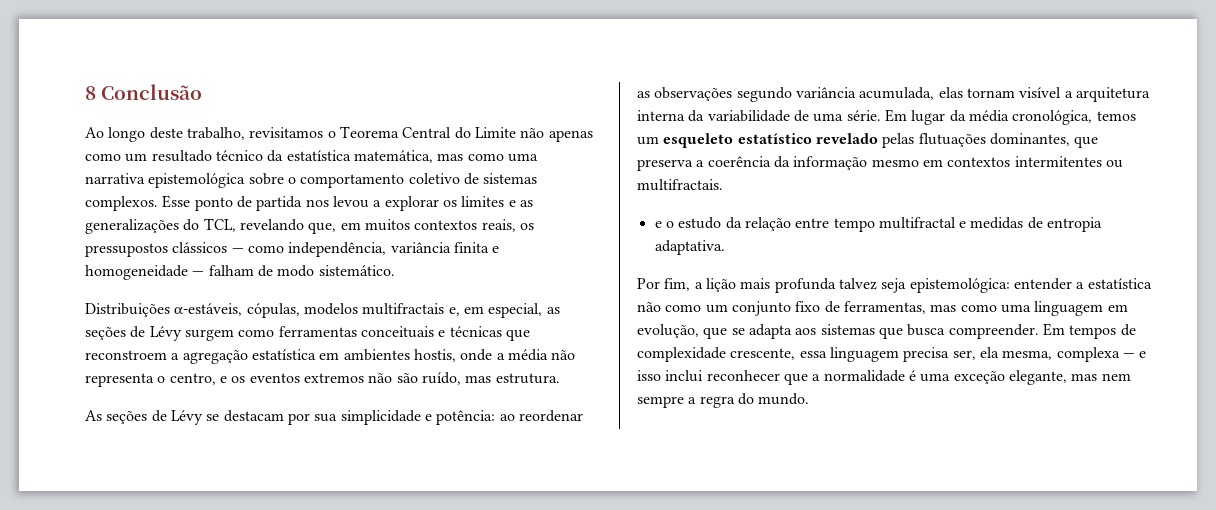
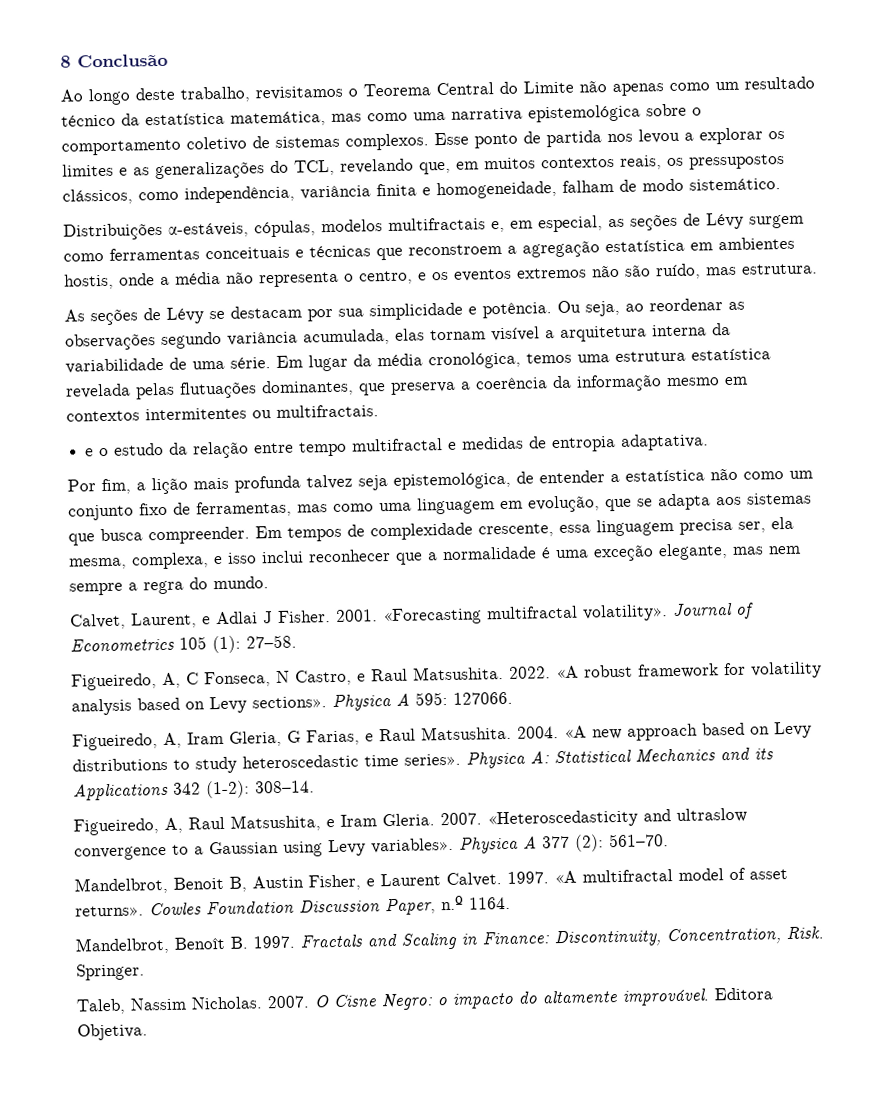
- Esse ponto de partida nos levou a explorar os limites e as generalizações do TCL, revelando que, em muitos contextos reais, os pressupostos clássicos — como independência, variância finita e homogeneidade — falham de modo sistemático.
+ Esse ponto de partida nos levou a explorar os limites e as generalizações do TCL, revelando que, em muitos contextos reais, os pressupostos clássicos, como independência, variância finita e homogeneidade, falham de modo sistemático.
- As seções de Lévy se destacam por sua simplicidade e potência: ao reordenar as observações segundo variância acumulada, elas tornam visível a arquitetura interna da variabilidade de uma série.
+ As seções de Lévy se destacam por sua simplicidade e potência. Ou seja, ao reordenar as observações segundo variância acumulada, elas tornam visível a arquitetura interna da variabilidade de uma série.
- Em lugar da média cronológica, temos um esqueleto estatístico revelado pelas flutuações dominantes, que preserva a coerência da informação mesmo em contextos intermitentes ou multifractais.
+ Em lugar da média cronológica, temos uma estrutura estatística revelada pelas flutuações dominantes, que preserva a coerência da informação mesmo em contextos intermitentes ou multifractais.
- Por fim, a lição mais profunda talvez seja epistemológica: entender a estatística não como um conjunto fixo de ferramentas, mas como uma linguagem em evolução, que se adapta aos sistemas que busca compreender.
+ Por fim, a lição mais profunda talvez seja epistemológica, de entender a estatística não como um conjunto fixo de ferramentas, mas como uma linguagem em evolução, que se adapta aos sistemas que busca compreender.
- Em tempos de complexidade crescente, essa linguagem precisa ser, ela mesma, complexa — e isso inclui reconhecer que a normalidade é uma exceção elegante, mas nem sempre a regra do mundo.
+ Em tempos de complexidade crescente, essa linguagem precisa ser, ela mesma, complexa, e isso inclui reconhecer que a normalidade é uma exceção elegante, mas nem sempre a regra do mundo.
+ Calvet, Laurent, e Adlai J Fisher. 2001. «Forecasting multifractal volatility». Journal of Econometrics 105 (1): 27–58.
+ Figueiredo, A, C Fonseca, N Castro, e Raul Matsushita. 2022. «A robust framework for volatility analysis based on Levy sections». Physica A 595: 127066.
+ Figueiredo, A, Iram Gleria, G Farias, e Raul Matsushita. 2004. «A new approach based on Levy distributions to study heteroscedastic time series». Physica A: Statistical Mechanics and its Applications 342 (1-2): 308–14.
+ Figueiredo, A, Raul Matsushita, e Iram Gleria. 2007. «Heteroscedasticity and ultraslow convergence to a Gaussian using Levy variables». Physica A 377 (2): 561–70.
+ Mandelbrot, Benoit B, Austin Fisher, e Laurent Calvet. 1997. «A multifractal model of asset returns». Cowles Foundation Discussion Paper, n.º 1164.
+ Mandelbrot, Benoît B. 1997. Fractals and Scaling in Finance: Discontinuity, Concentration, Risk. Springer.
+ Taleb, Nassim Nicholas. 2007. O Cisne Negro: o impacto do altamente improvável. Editora Objetiva.

